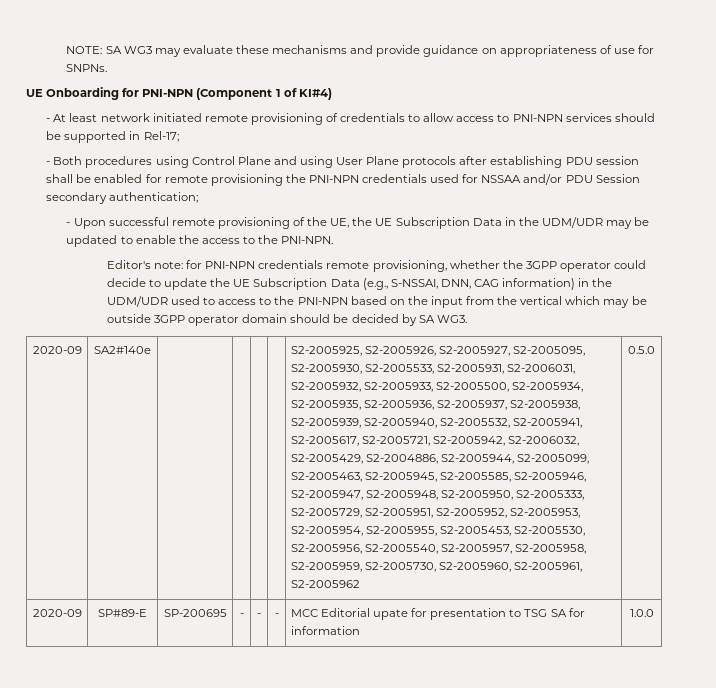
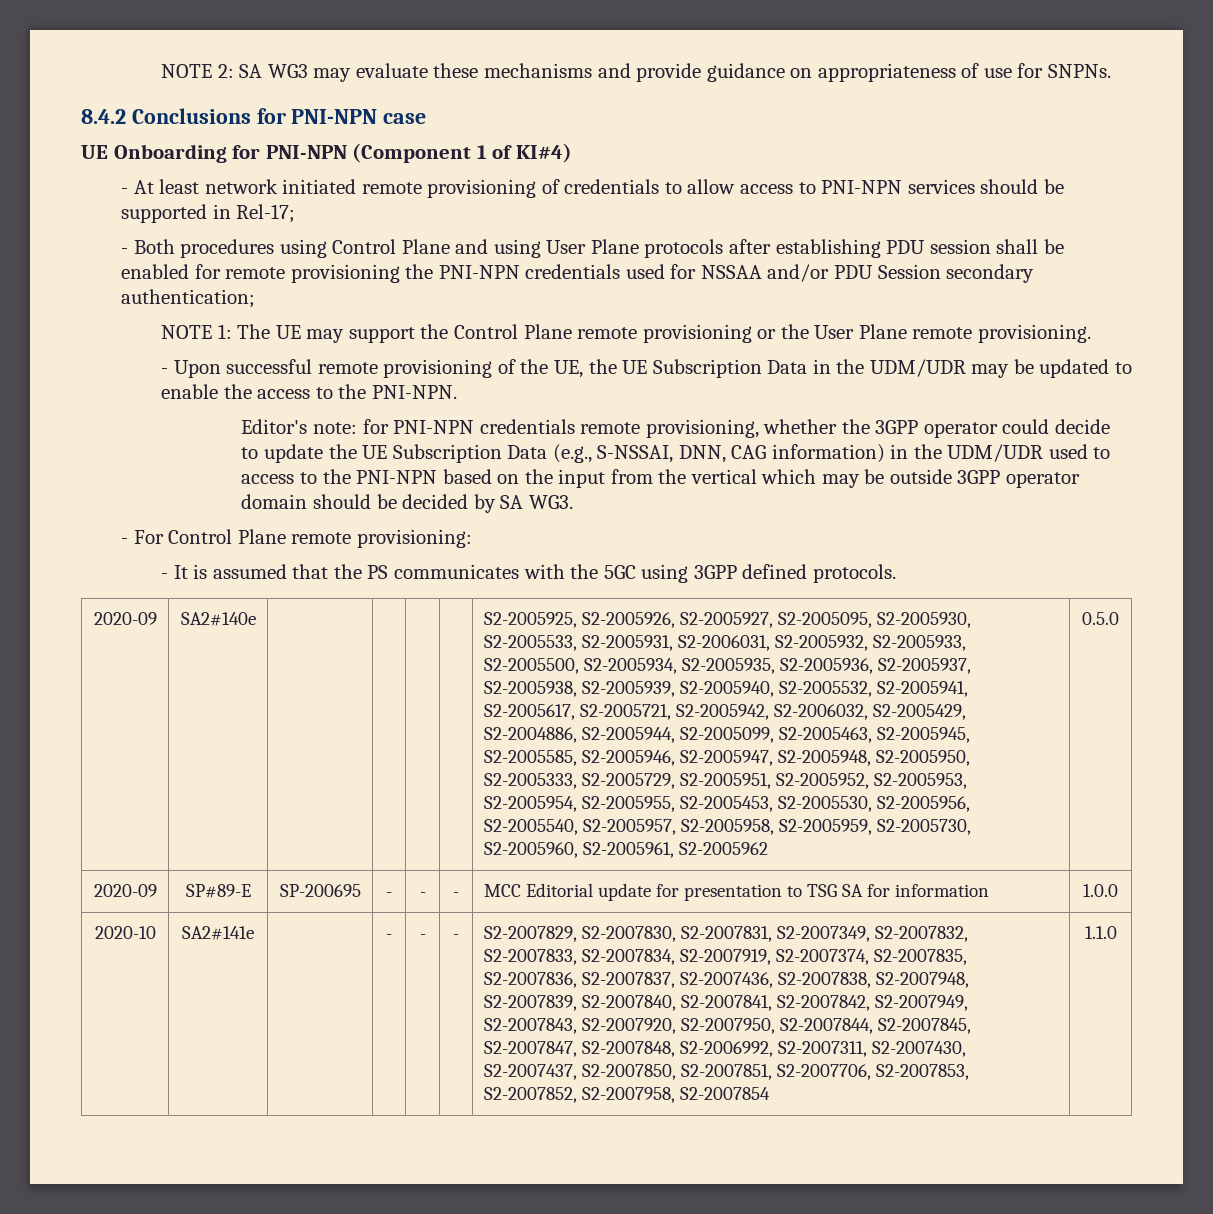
- NOTE: SA WG3 may evaluate these mechanisms and provide guidance on appropriateness of use for SNPNs.
+ NOTE 2: SA WG3 may evaluate these mechanisms and provide guidance on appropriateness of use for SNPNs.
+ 8.4.2 Conclusions for PNI-NPN case
+ NOTE 1: The UE may support the Control Plane remote provisioning or the User Plane remote provisioning.
+ - For Control Plane remote provisioning:
+ - It is assumed that the PS communicates with the 5GC using 3GPP defined protocols.
- 2020-09 | SP#89-E | SP-200695 | - | - | - | MCC Editorial upate for presentation to TSG SA for information | 1.0.0
+ 2020-09 | SP#89-E | SP-200695 | - | - | - | MCC Editorial update for presentation to TSG SA for information | 1.0.0
+ 2020-10 | SA2#141e | | - | - | - | S2-2007829, S2-2007830, S2-2007831, S2-2007349, S2-2007832, S2-2007833, S2-2007834, S2-2007919, S2-2007374, S2-2007835, S2-2007836, S2-2007837, S2-2007436, S2-2007838, S2-2007948, S2-2007839, S2-2007840, S2-2007841, S2-2007842, S2-2007949, S2-2007843, S2-2007920, S2-2007950, S2-2007844, S2-2007845, S2-2007847, S2-2007848, S2-2006992, S2-2007311, S2-2007430, S2-2007437, S2-2007850, S2-2007851, S2-2007706, S2-2007853, S2-2007852, S2-2007958, S2-2007854 | 1.1.0

